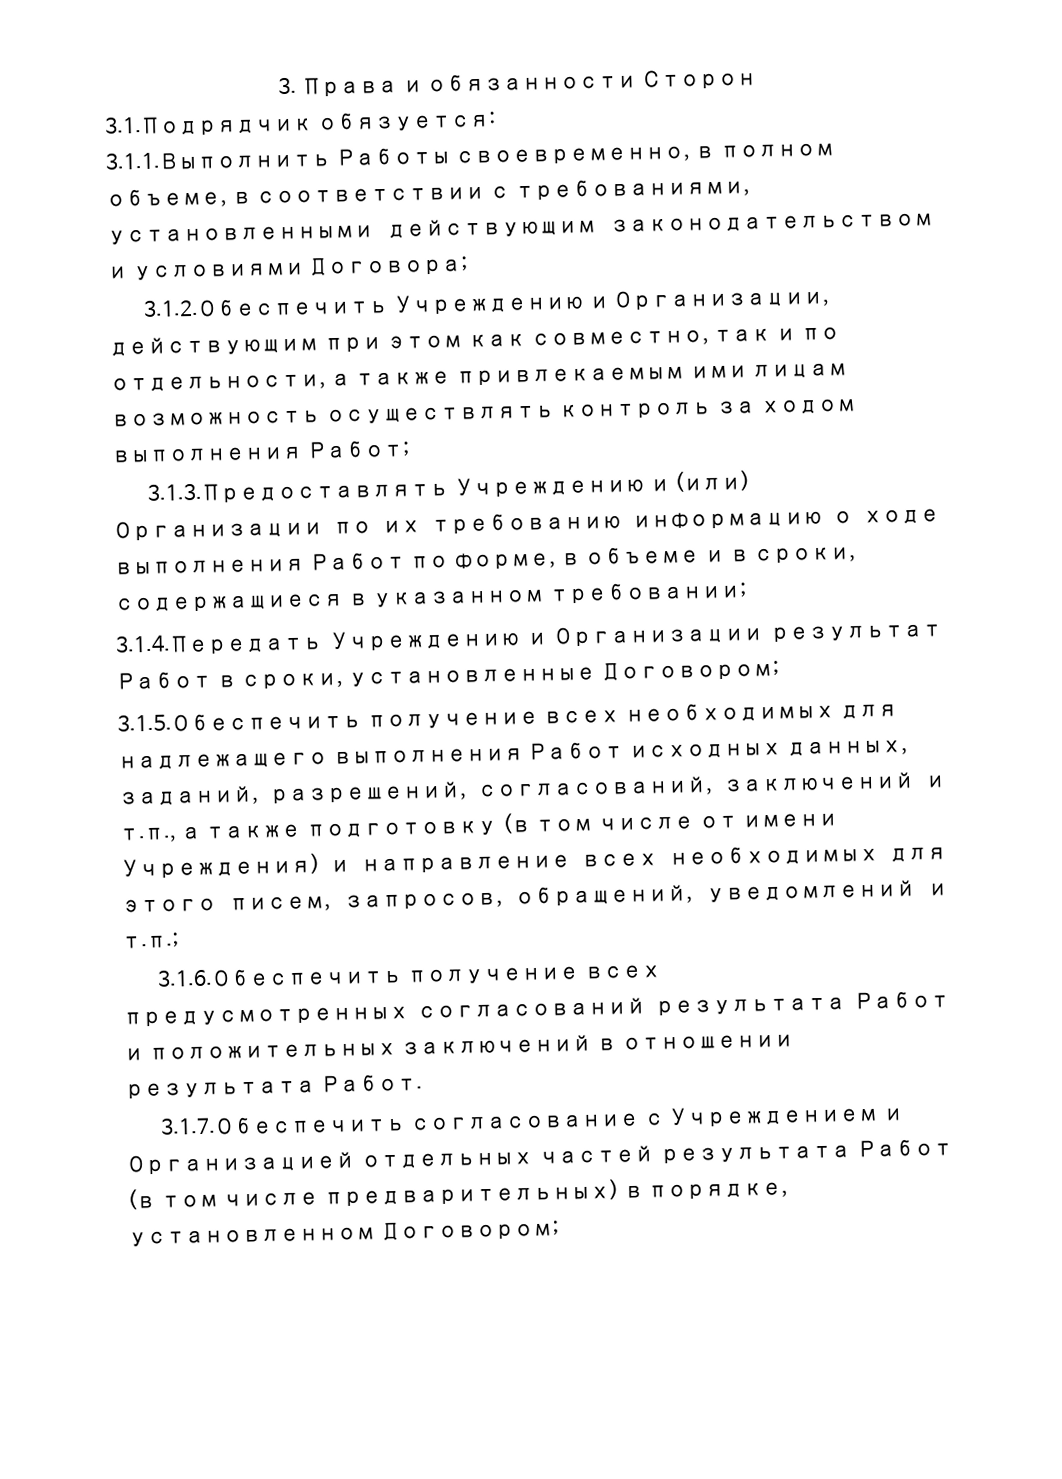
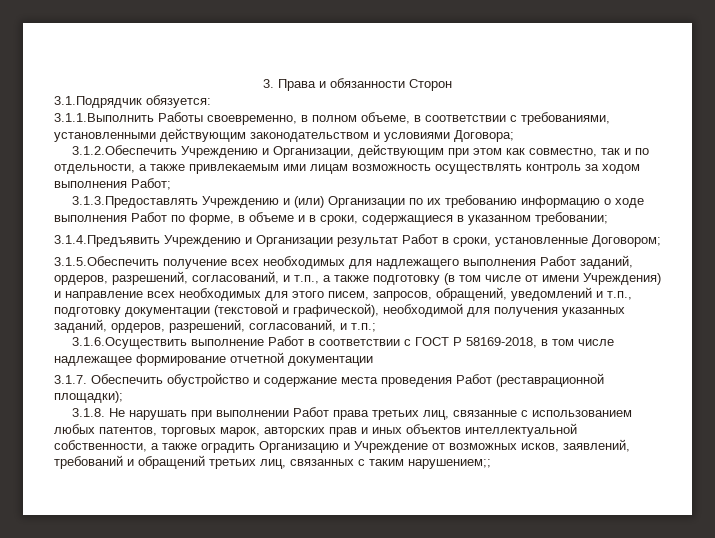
- 3.1.4.Передать Учреждению и Организации результат Работ в сроки, установленные Договором;
+ 3.1.4.Предъявить Учреждению и Организации результат Работ в сроки, установленные Договором;
- 3.1.5.Обеспечить получение всех необходимых для надлежащего выполнения Работ исходных данных, заданий, разрешений, согласований, заключений и т.п., а также подготовку (в том числе от имени Учреждения) и направление всех необходимых для этого писем, запросов, обращений, уведомлений и т.п.;
- 3.1.6.Обеспечить получение всех предусмотренных согласований результата Работ и положительных заключений в отношении результата Работ.
- 3.1.7.Обеспечить согласование с Учреждением и Организацией отдельных частей результата Работ (в том числе предварительных) в порядке, установленном Договором;
+ 3.1.5.Обеспечить получение всех необходимых для надлежащего выполнения Работ заданий, ордеров, разрешений, согласований, и т.п., а также подготовку (в том числе от имени Учреждения) и направление всех необходимых для этого писем, запросов, обращений, уведомлений и т.п., подготовку документации (текстовой и графической), необходимой для получения указанных заданий, ордеров, разрешений, согласований, и т.п.;
+ 3.1.6.Осуществить выполнение Работ в соответствии с ГОСТ Р 58169-2018, в том числе надлежащее формирование отчетной документации
+ 3.1.7. Обеспечить обустройство и содержание места проведения Работ (реставрационной площадки);
+ 3.1.8. Не нарушать при выполнении Работ права третьих лиц, связанные с использованием любых патентов, торговых марок, авторских прав и иных объектов интеллектуальной собственности, а также оградить Организацию и Учреждение от возможных исков, заявлений, требований и обращений третьих лиц, связанных с таким нарушением;;

